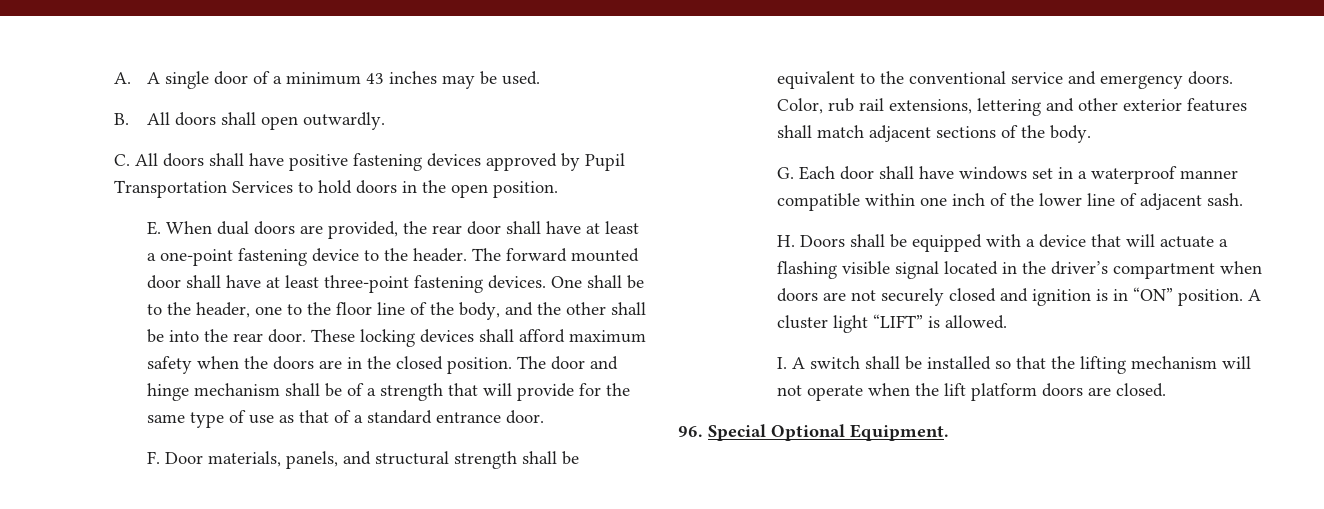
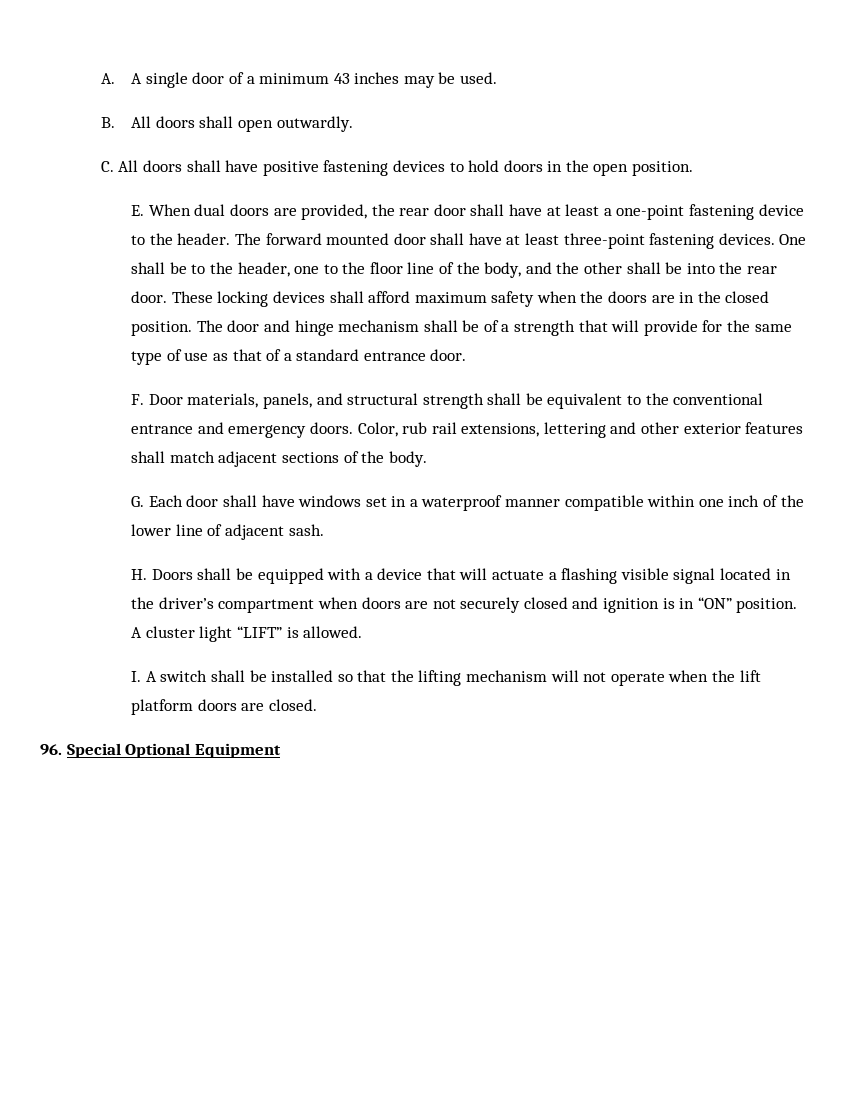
- C. All doors shall have positive fastening devices approved by Pupil Transportation Services to hold doors in the open position.
+ C. All doors shall have positive fastening devices to hold doors in the open position.
- F. Door materials, panels, and structural strength shall be equivalent to the conventional service and emergency doors.
+ F. Door materials, panels, and structural strength shall be equivalent to the conventional entrance and emergency doors.
- 96. Special Optional Equipment.
+ 96. Special Optional Equipment

